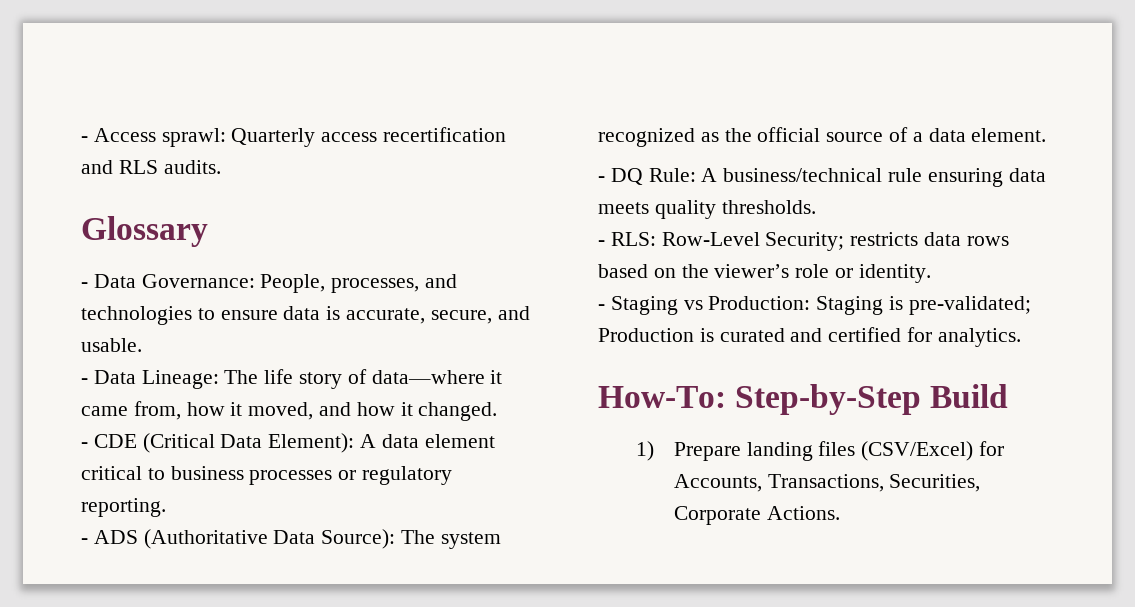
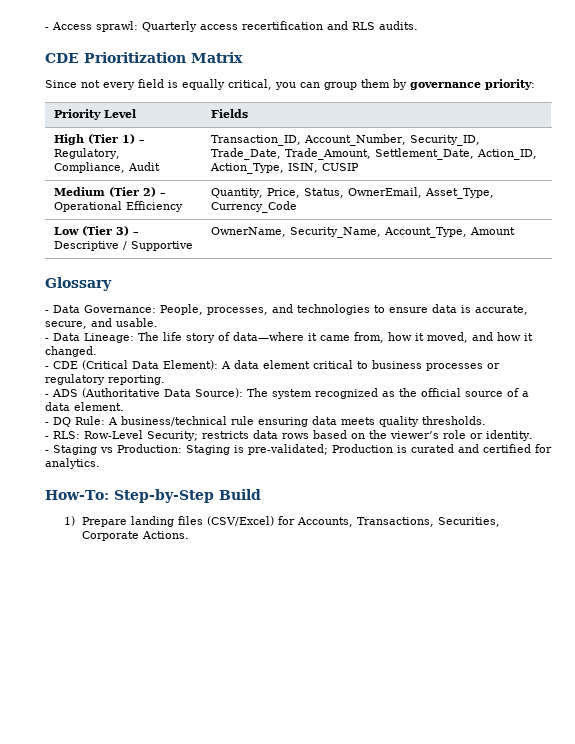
+ CDE Prioritization Matrix
+ Since not every field is equally critical, you can group them by governance priority:
+ Priority Level | Fields
+ High (Tier 1) – Regulatory, Compliance, Audit | Transaction_ID, Account_Number, Security_ID, Trade_Date, Trade_Amount, Settlement_Date, Action_ID, Action_Type, ISIN, CUSIP
+ Medium (Tier 2) – Operational Efficiency | Quantity, Price, Status, OwnerEmail, Asset_Type, Currency_Code
+ Low (Tier 3) – Descriptive / Supportive | OwnerName, Security_Name, Account_Type, Amount

